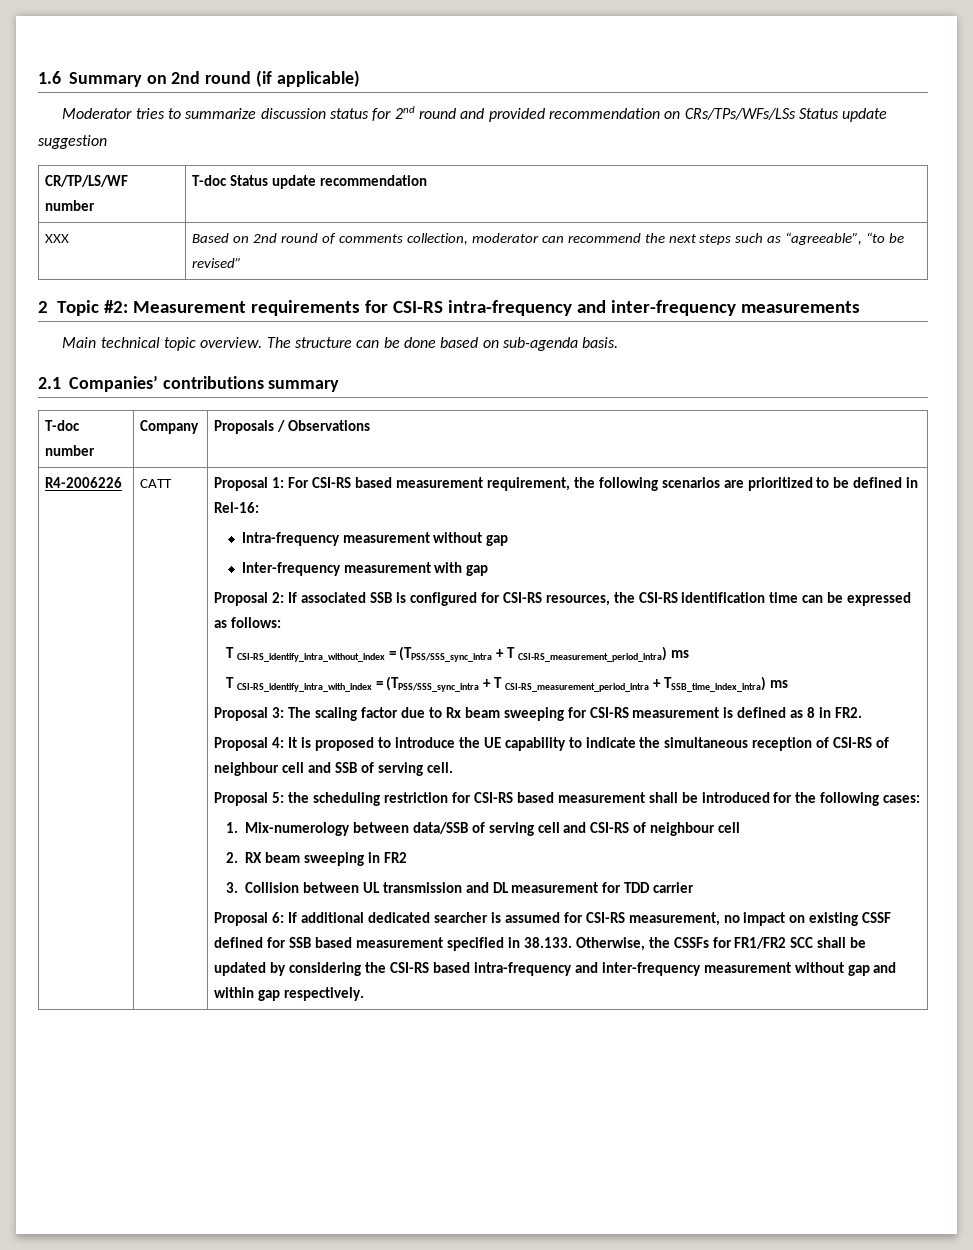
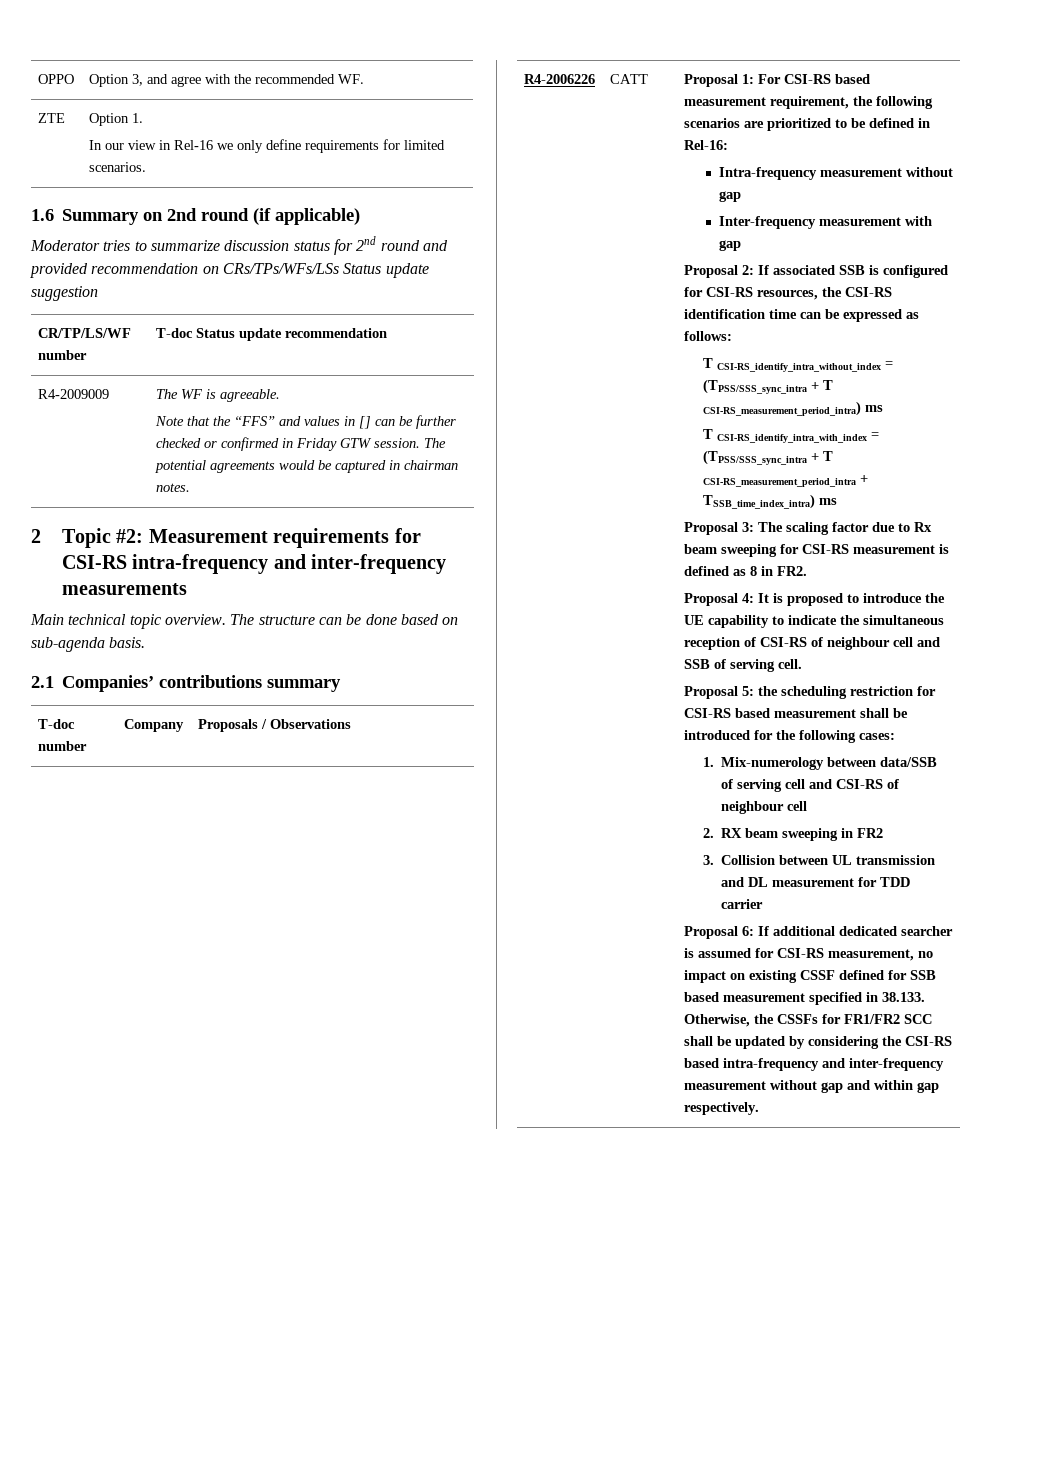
+ OPPO | Option 3, and agree with the recommended WF.
+ ZTE | Option 1.
+ In our view in Rel-16 we only define requirements for limited scenarios.
- XXX | Based on 2nd round of comments collection, moderator can recommend the next steps such as “agreeable”, “to be revised”
+ R4-2009009 | The WF is agreeable.
+ Note that the “FFS” and values in [] can be further checked or confirmed in Friday GTW session. The potential agreements would be captured in chairman notes.

